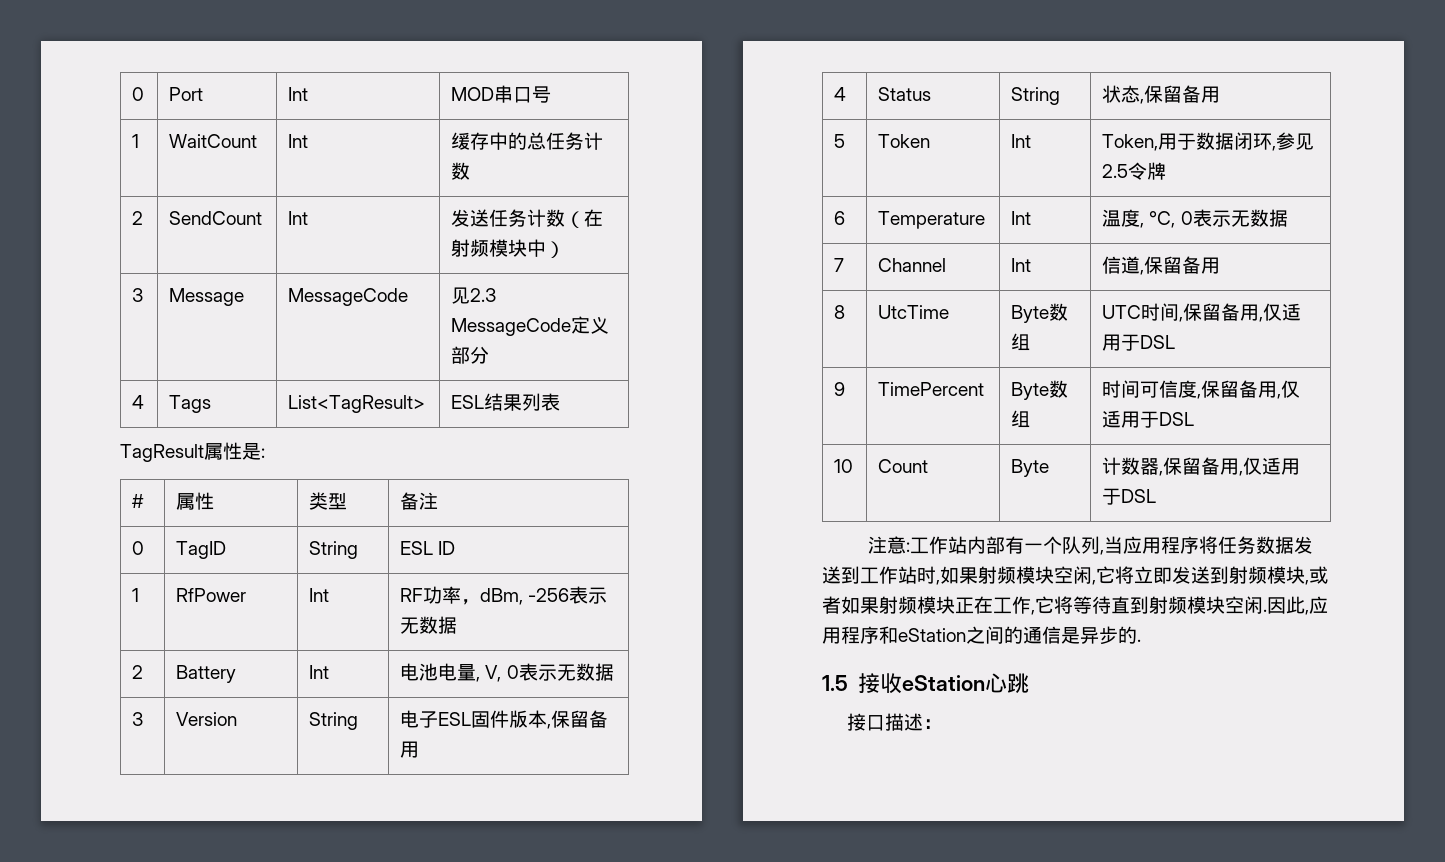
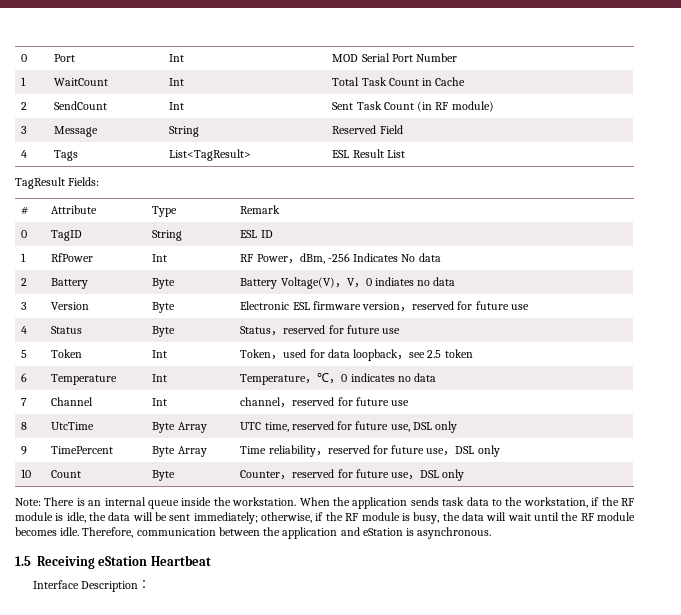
- 0 | Port | Int | MOD串口号
+ 0 | Port | Int | MOD Serial Port Number
- 1 | WaitCount | Int | 缓存中的总任务计数
- 2 | SendCount | Int | 发送任务计数（在射频模块中）
- 3 | Message | MessageCode | 见2.3 MessageCode定义部分
+ 1 | WaitCount | Int | Total Task Count in Cache
+ 2 | SendCount | Int | Sent Task Count (in RF module)
+ 3 | Message | String | Reserved Field
- 4 | Tags | List<TagResult> | ESL结果列表
+ 4 | Tags | List<TagResult> | ESL Result List
- TagResult属性是:
+ TagResult Fields:
- # | 属性 | 类型 | 备注
+ # | Attribute | Type | Remark
- 1 | RfPower | Int | RF功率，dBm, -256表示无数据
+ 1 | RfPower | Int | RF Power，dBm, -256 Indicates No data
- 2 | Battery | Int | 电池电量, V, 0表示无数据
- 3 | Version | String | 电子ESL固件版本,保留备用
- 4 | Status | String | 状态,保留备用
- 5 | Token | Int | Token,用于数据闭环,参见2.5令牌
- 6 | Temperature | Int | 温度, ℃, 0表示无数据
- 7 | Channel | Int | 信道,保留备用
+ 2 | Battery | Byte | Battery Voltage(V)，V，0 indiates no data
+ 3 | Version | Byte | Electronic ESL firmware version，reserved for future use
+ 4 | Status | Byte | Status，reserved for future use
+ 5 | Token | Int | Token，used for data loopback，see 2.5 token
+ 6 | Temperature | Int | Temperature，℃，0 indicates no data
+ 7 | Channel | Int | channel，reserved for future use
- 8 | UtcTime | Byte数组 | UTC时间,保留备用,仅适用于DSL
+ 8 | UtcTime | Byte Array | UTC time, reserved for future use, DSL only
- 9 | TimePercent | Byte数组 | 时间可信度,保留备用,仅适用于DSL
+ 9 | TimePercent | Byte Array | Time reliability，reserved for future use，DSL only
- 10 | Count | Byte | 计数器,保留备用,仅适用于DSL
- 注意:工作站内部有一个队列,当应用程序将任务数据发送到工作站时,如果射频模块空闲,它将立即发送到射频模块,或者如果射频模块正在工作,它将等待直到射频模块空闲.因此,应用程序和eStation之间的通信是异步的.
- 1.5接收eStation心跳
- 接口描述：
+ 10 | Count | Byte | Counter，reserved for future use，DSL only
+ Note: There is an internal queue inside the workstation. When the application sends task data to the workstation, if the RF module is idle, the data will be sent immediately; otherwise, if the RF module is busy, the data will wait until the RF module becomes idle. Therefore, communication between the application and eStation is asynchronous.
+ 1.5 Receiving eStation Heartbeat
+ Interface Description：

